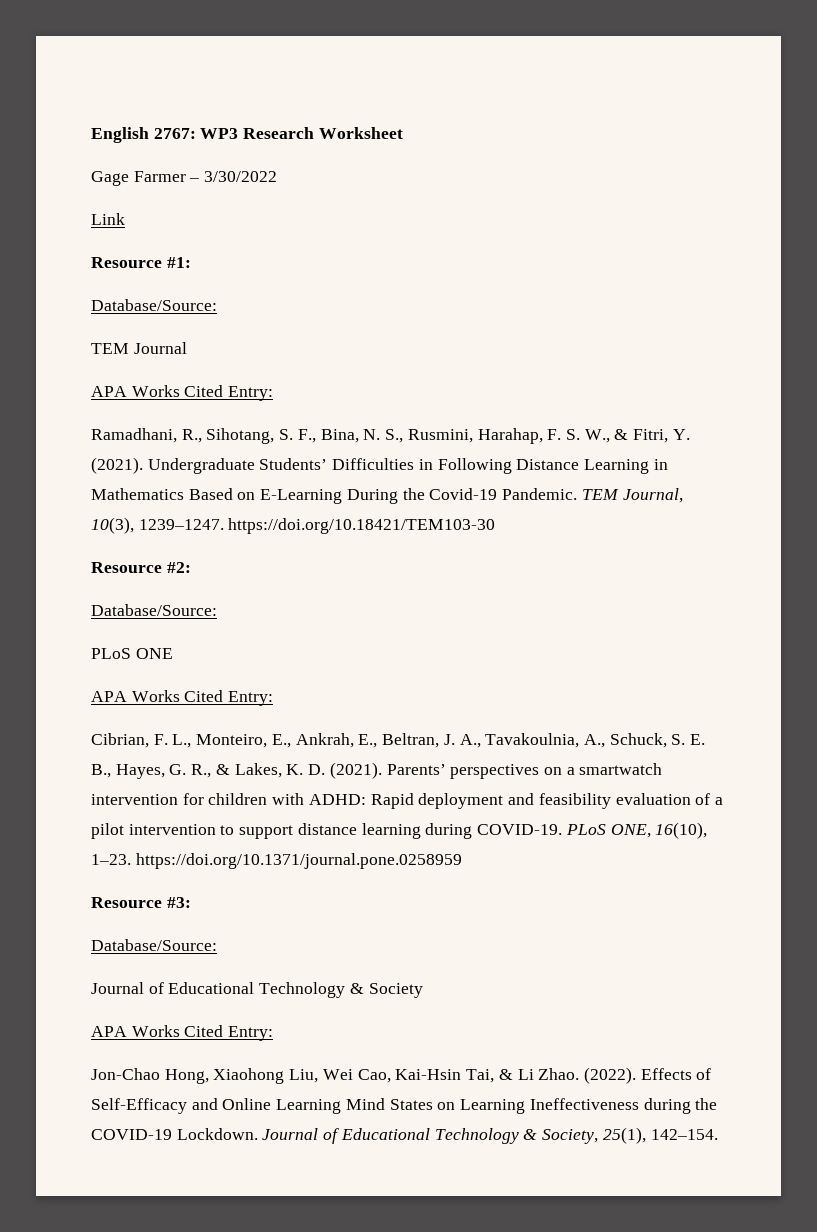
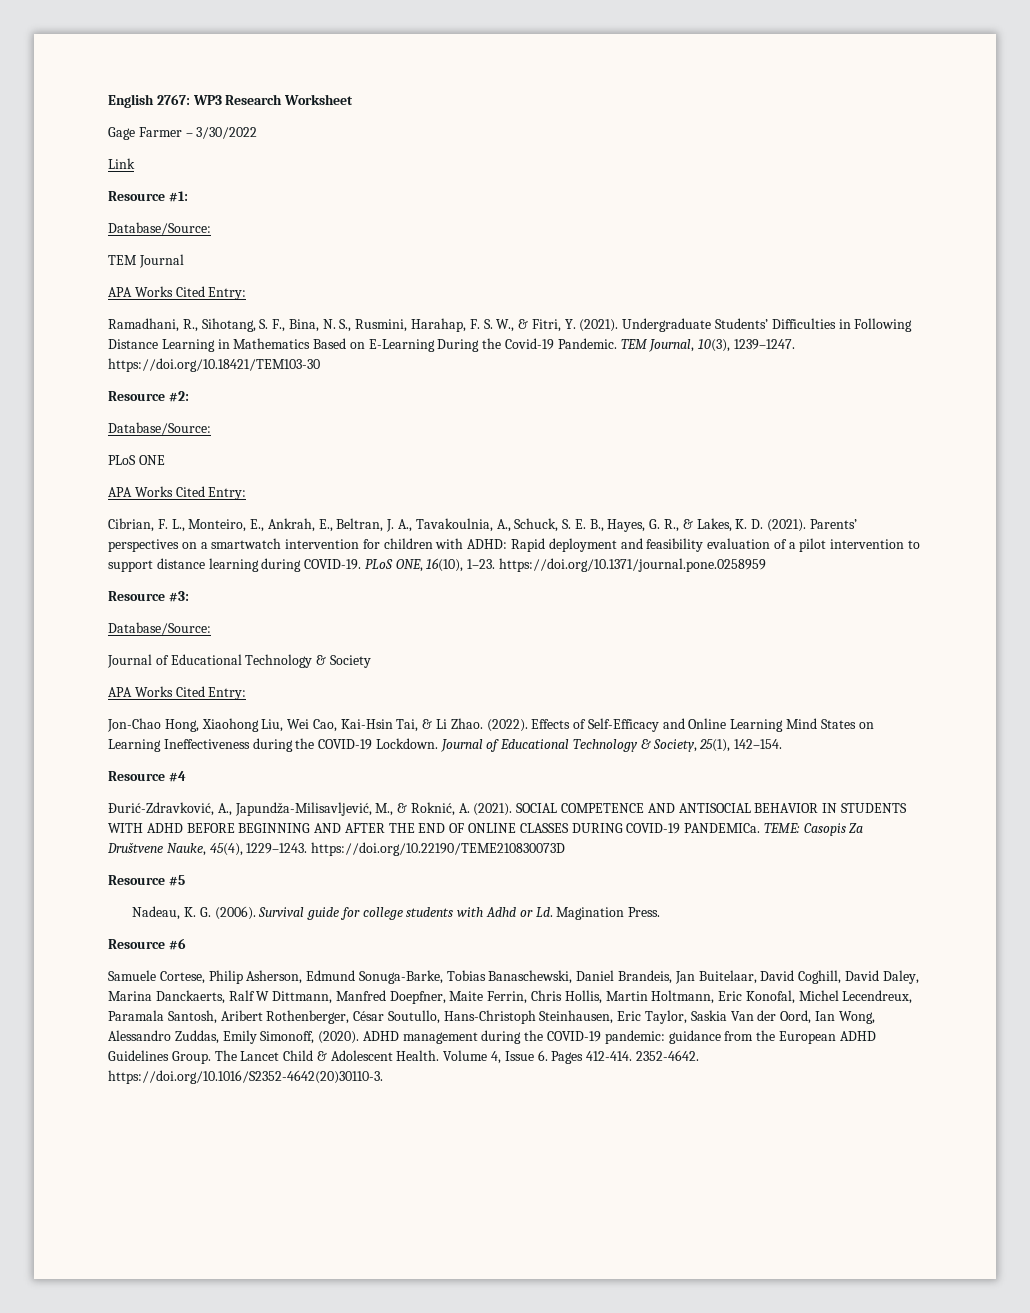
+ Resource #4
+ Đurić-Zdravković, A., Japundža-Milisavljević, M., & Roknić, A. (2021). SOCIAL COMPETENCE AND ANTISOCIAL BEHAVIOR IN STUDENTS WITH ADHD BEFORE BEGINNING AND AFTER THE END OF ONLINE CLASSES DURING COVID-19 PANDEMICa. TEME: Casopis Za Društvene Nauke, 45(4), 1229–1243. https://doi.org/10.22190/TEME210830073D
+ Resource #5
+ Nadeau, K. G. (2006). Survival guide for college students with Adhd or Ld. Magination Press.
+ Resource #6
+ Samuele Cortese, Philip Asherson, Edmund Sonuga-Barke, Tobias Banaschewski, Daniel Brandeis, Jan Buitelaar, David Coghill, David Daley, Marina Danckaerts, Ralf W Dittmann, Manfred Doepfner, Maite Ferrin, Chris Hollis, Martin Holtmann, Eric Konofal, Michel Lecendreux, Paramala Santosh, Aribert Rothenberger, César Soutullo, Hans-Christoph Steinhausen, Eric Taylor, Saskia Van der Oord, Ian Wong, Alessandro Zuddas, Emily Simonoff, (2020). ADHD management during the COVID-19 pandemic: guidance from the European ADHD Guidelines Group. The Lancet Child & Adolescent Health. Volume 4, Issue 6. Pages 412-414. 2352-4642. https://doi.org/10.1016/S2352-4642(20)30110-3.

